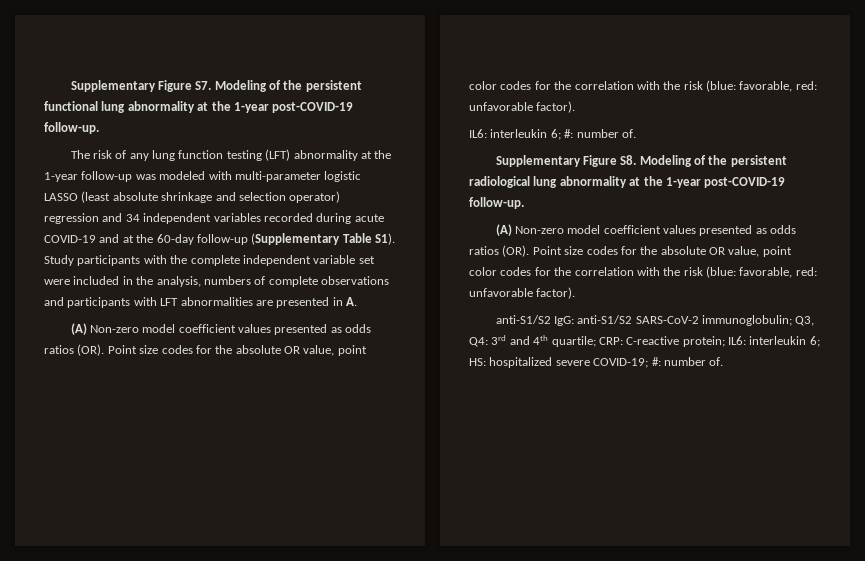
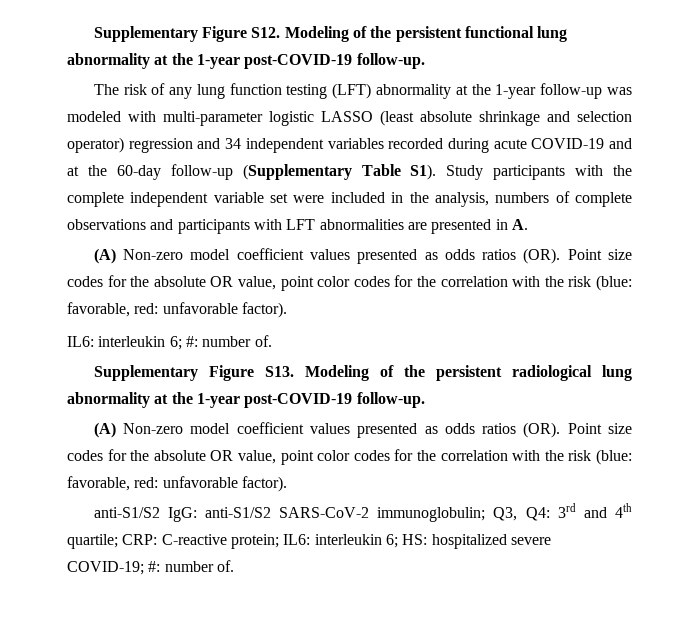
- Supplementary Figure S7. Modeling of the persistent functional lung abnormality at the 1-year post-COVID-19 follow-up.
+ Supplementary Figure S12. Modeling of the persistent functional lung abnormality at the 1-year post-COVID-19 follow-up.
- Supplementary Figure S8. Modeling of the persistent radiological lung abnormality at the 1-year post-COVID-19 follow-up.
+ Supplementary Figure S13. Modeling of the persistent radiological lung abnormality at the 1-year post-COVID-19 follow-up.

